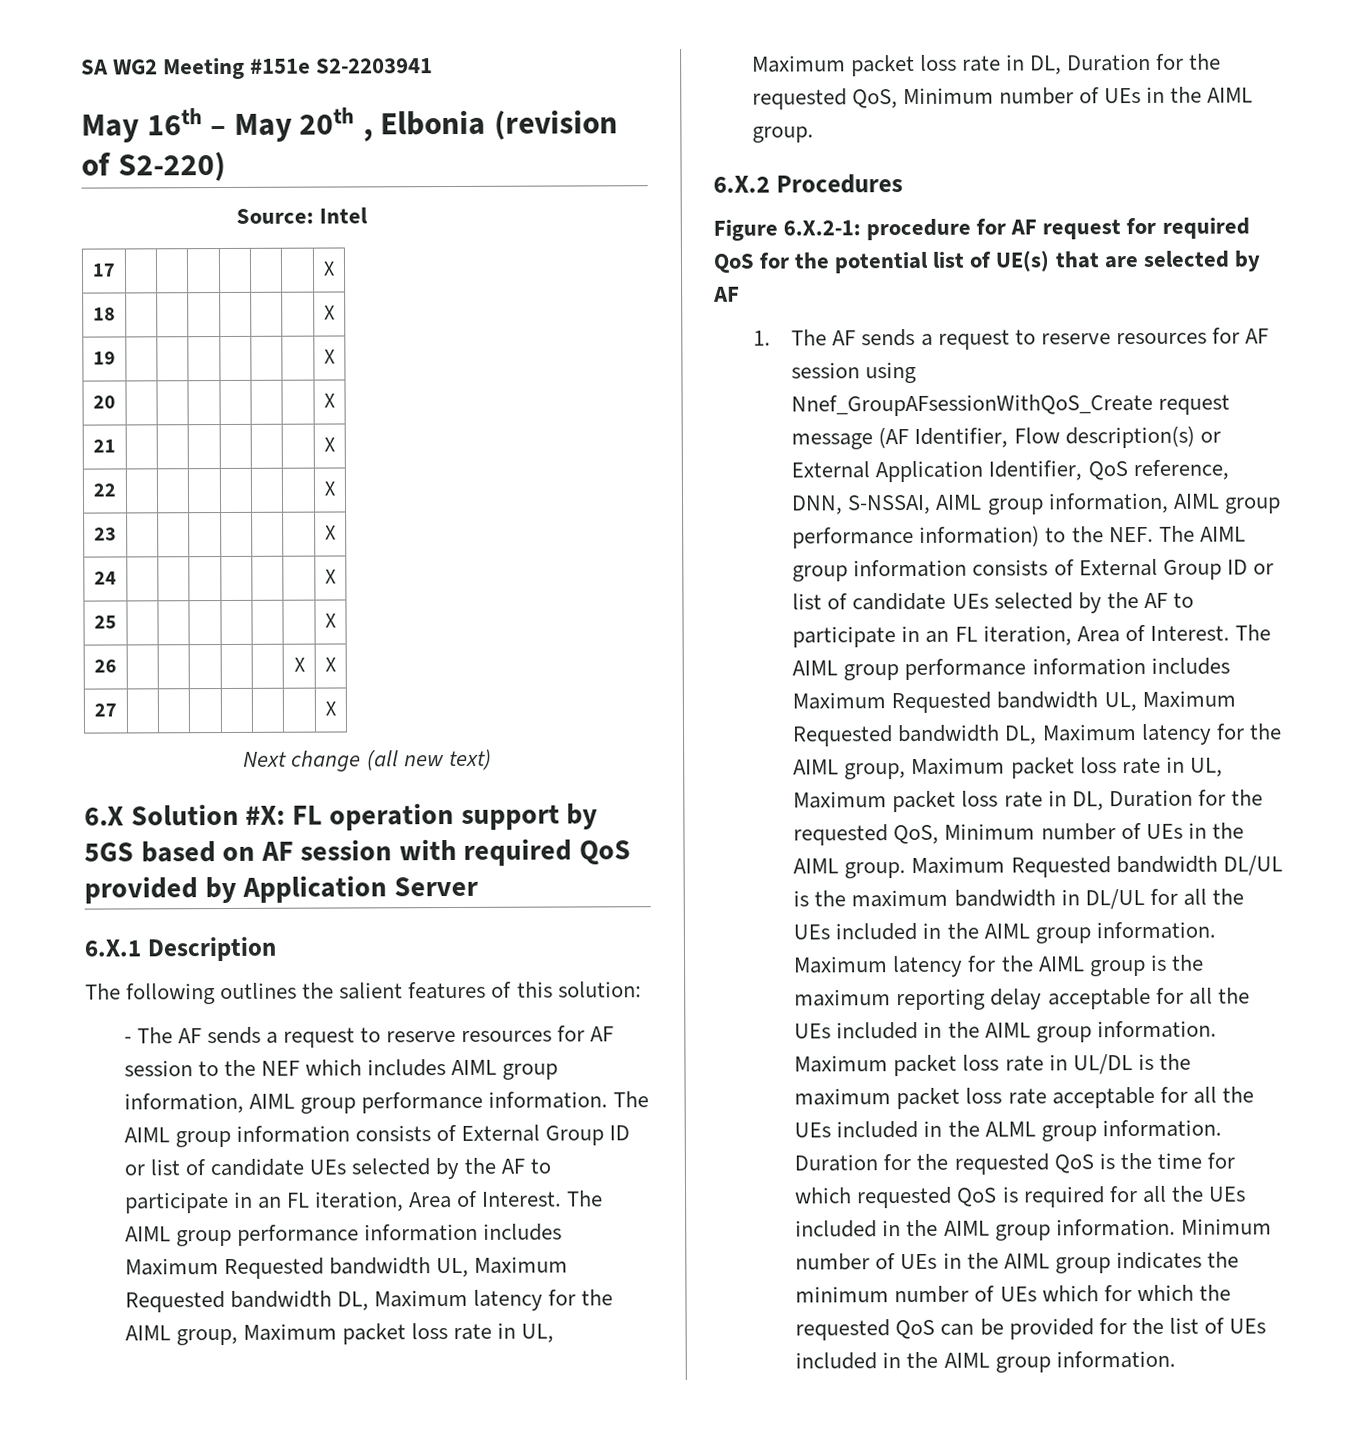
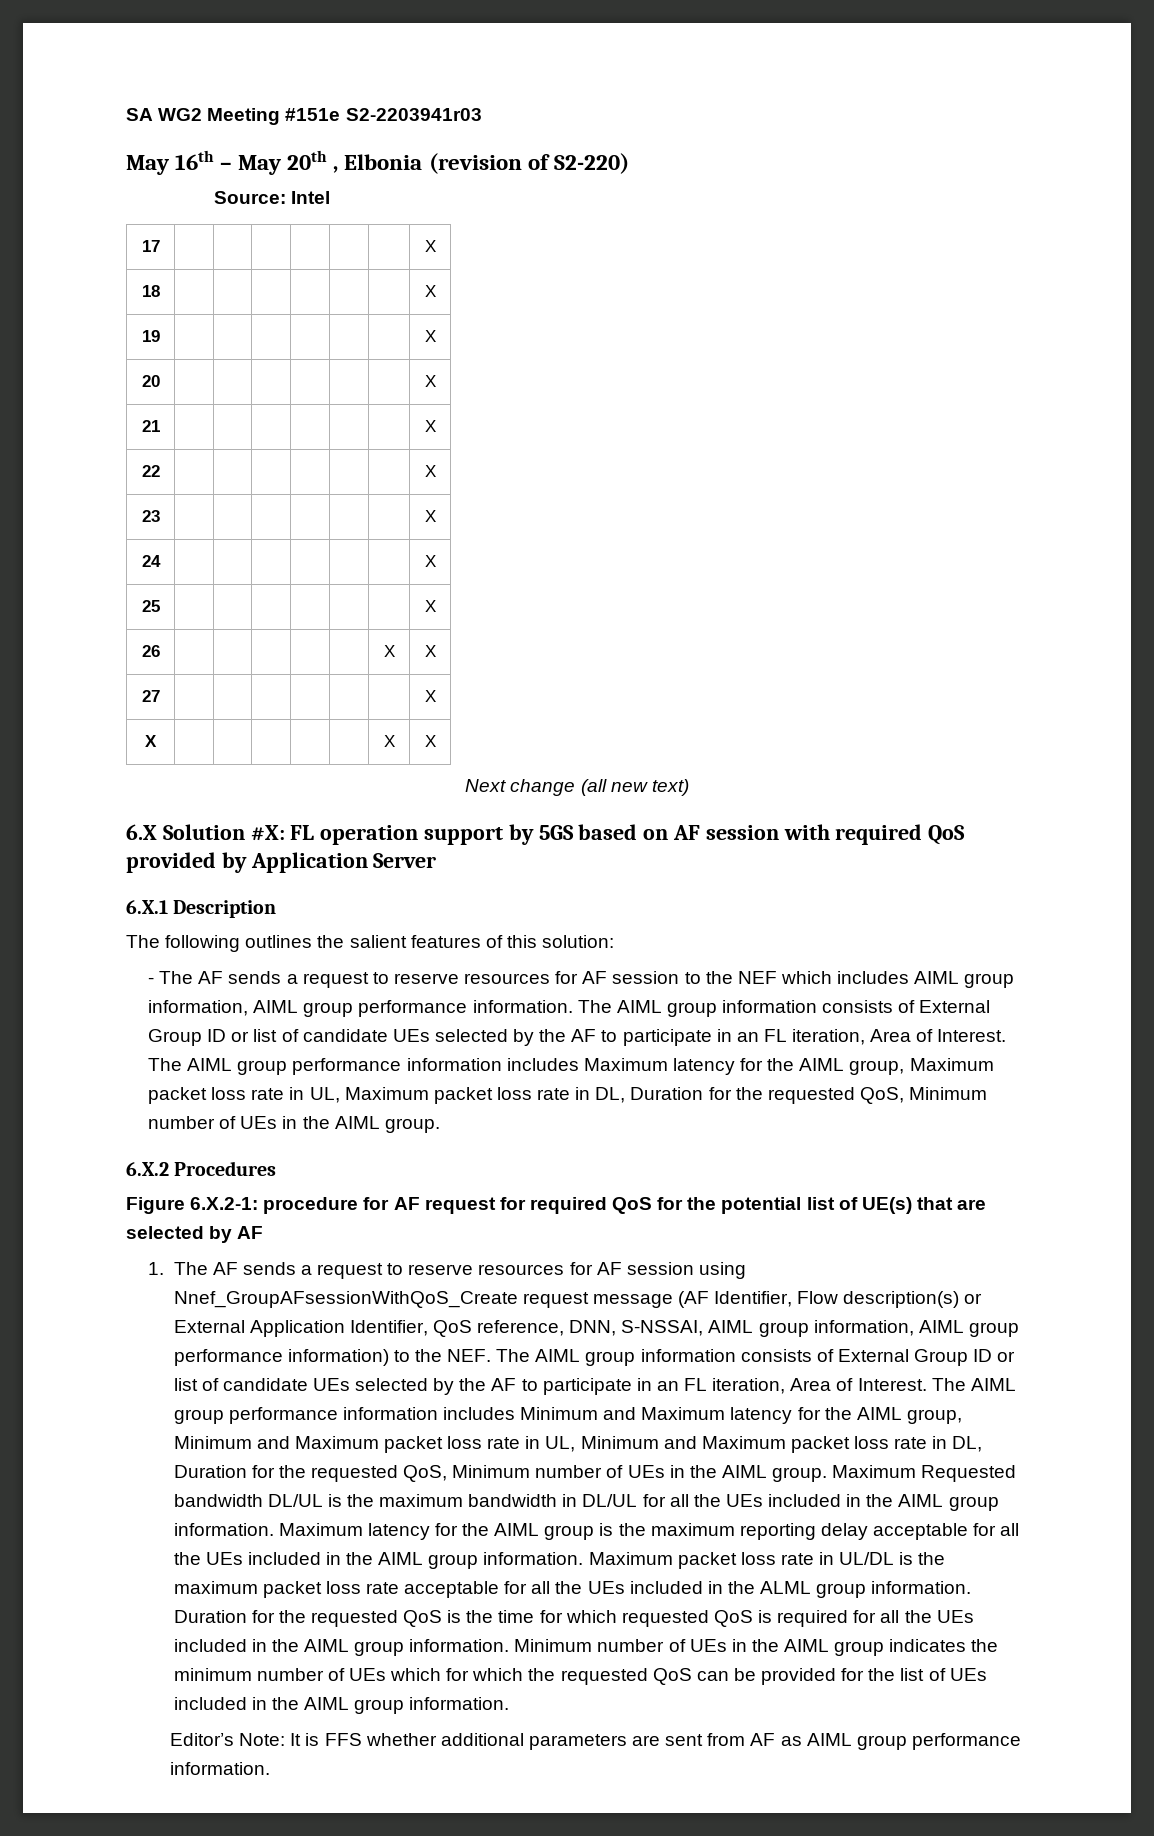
- SA WG2 Meeting #151e S2-2203941
+ SA WG2 Meeting #151e S2-2203941r03
+ X | | | | | | X | X
- - The AF sends a request to reserve resources for AF session to the NEF which includes AIML group information, AIML group performance information. The AIML group information consists of External Group ID or list of candidate UEs selected by the AF to participate in an FL iteration, Area of Interest. The AIML group performance information includes Maximum Requested bandwidth UL, Maximum Requested bandwidth DL, Maximum latency for the AIML group, Maximum packet loss rate in UL, Maximum packet loss rate in DL, Duration for the requested QoS, Minimum number of UEs in the AIML group.
+ - The AF sends a request to reserve resources for AF session to the NEF which includes AIML group information, AIML group performance information. The AIML group information consists of External Group ID or list of candidate UEs selected by the AF to participate in an FL iteration, Area of Interest. The AIML group performance information includes Maximum latency for the AIML group, Maximum packet loss rate in UL, Maximum packet loss rate in DL, Duration for the requested QoS, Minimum number of UEs in the AIML group.
- 1. The AF sends a request to reserve resources for AF session using Nnef_GroupAFsessionWithQoS_Create request message (AF Identifier, Flow description(s) or External Application Identifier, QoS reference, DNN, S-NSSAI, AIML group information, AIML group performance information) to the NEF. The AIML group information consists of External Group ID or list of candidate UEs selected by the AF to participate in an FL iteration, Area of Interest. The AIML group performance information includes Maximum Requested bandwidth UL, Maximum Requested bandwidth DL, Maximum latency for the AIML group, Maximum packet loss rate in UL, Maximum packet loss rate in DL, Duration for the requested QoS, Minimum number of UEs in the AIML group.
+ 1. The AF sends a request to reserve resources for AF session using Nnef_GroupAFsessionWithQoS_Create request message (AF Identifier, Flow description(s) or External Application Identifier, QoS reference, DNN, S-NSSAI, AIML group information, AIML group performance information) to the NEF. The AIML group information consists of External Group ID or list of candidate UEs selected by the AF to participate in an FL iteration, Area of Interest. The AIML group performance information includes Minimum and Maximum latency for the AIML group, Minimum and Maximum packet loss rate in UL, Minimum and Maximum packet loss rate in DL, Duration for the requested QoS, Minimum number of UEs in the AIML group.
+ Editor’s Note: It is FFS whether additional parameters are sent from AF as AIML group performance information.

